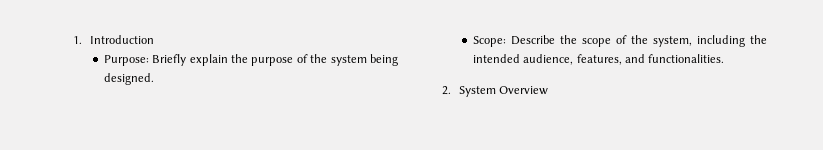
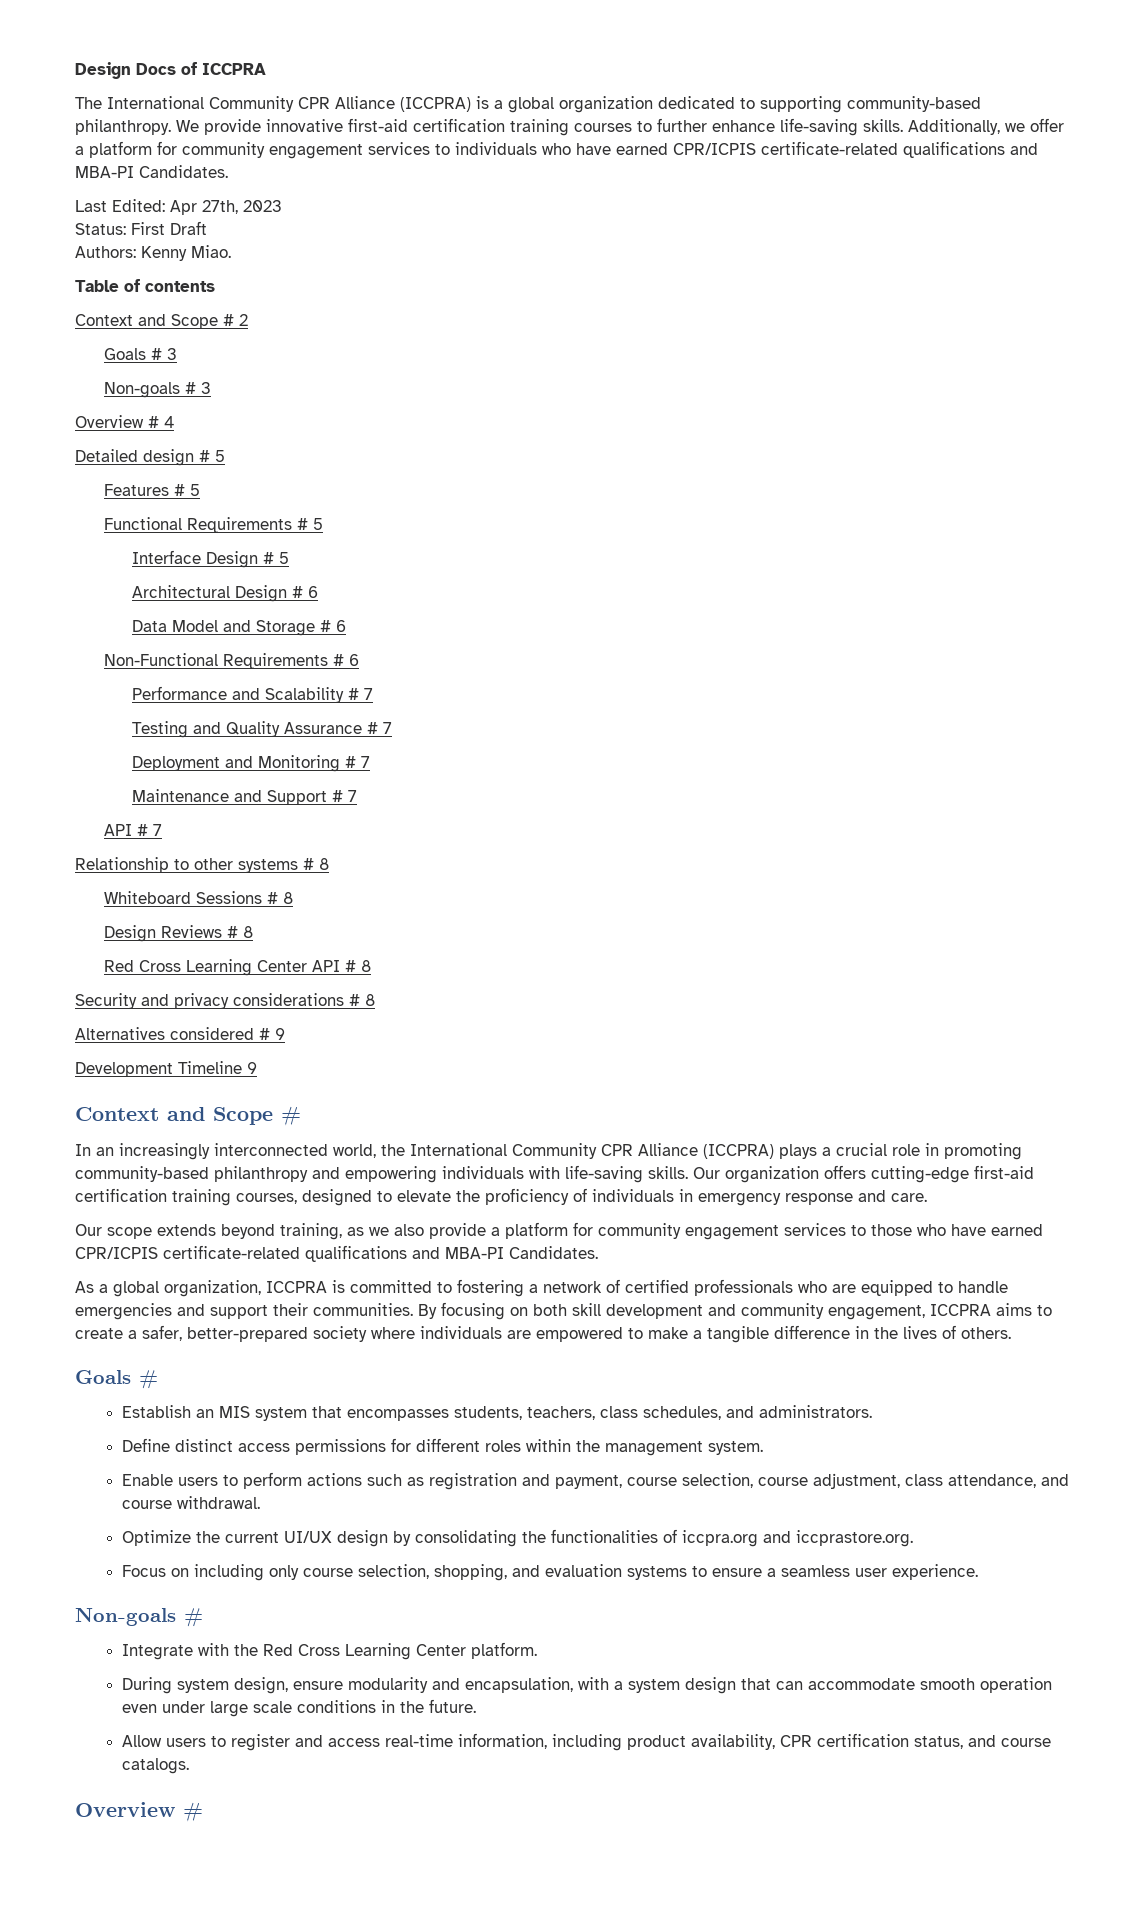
- 1. Introduction
- Purpose: Briefly explain the purpose of the system being designed.
- Scope: Describe the scope of the system, including the intended audience, features, and functionalities.
- 2. System Overview
+ Design Docs of ICCPRA
+ The International Community CPR Alliance (ICCPRA) is a global organization dedicated to supporting community-based philanthropy. We provide innovative first-aid certification training courses to further enhance life-saving skills. Additionally, we offer a platform for community engagement services to individuals who have earned CPR/ICPIS certificate-related qualifications and MBA-PI Candidates.
+ Last Edited: Apr 27th, 2023
+ Status: First Draft
+ Authors: Kenny Miao.
+ Table of contents
+ Context and Scope # 2
+ Goals # 3
+ Non-goals # 3
+ Overview # 4
+ Detailed design # 5
+ Features # 5
+ Functional Requirements # 5
+ Interface Design # 5
+ Architectural Design # 6
+ Data Model and Storage # 6
+ Non-Functional Requirements # 6
+ Performance and Scalability # 7
+ Testing and Quality Assurance # 7
+ Deployment and Monitoring # 7
+ Maintenance and Support # 7
+ API # 7
+ Relationship to other systems # 8
+ Whiteboard Sessions # 8
+ Design Reviews # 8
+ Red Cross Learning Center API # 8
+ Security and privacy considerations # 8
+ Alternatives considered # 9
+ Development Timeline 9
+ Context and Scope #
+ In an increasingly interconnected world, the International Community CPR Alliance (ICCPRA) plays a crucial role in promoting community-based philanthropy and empowering individuals with life-saving skills. Our organization offers cutting-edge first-aid certification training courses, designed to elevate the proficiency of individuals in emergency response and care.
+ Our scope extends beyond training, as we also provide a platform for community engagement services to those who have earned CPR/ICPIS certificate-related qualifications and MBA-PI Candidates.
+ As a global organization, ICCPRA is committed to fostering a network of certified professionals who are equipped to handle emergencies and support their communities. By focusing on both skill development and community engagement, ICCPRA aims to create a safer, better-prepared society where individuals are empowered to make a tangible difference in the lives of others.
+ Goals #
+ Establish an MIS system that encompasses students, teachers, class schedules, and administrators.
+ Define distinct access permissions for different roles within the management system.
+ Enable users to perform actions such as registration and payment, course selection, course adjustment, class attendance, and course withdrawal.
+ Optimize the current UI/UX design by consolidating the functionalities of iccpra.org and iccprastore.org.
+ Focus on including only course selection, shopping, and evaluation systems to ensure a seamless user experience.
+ Non-goals #
+ Integrate with the Red Cross Learning Center platform.
+ During system design, ensure modularity and encapsulation, with a system design that can accommodate smooth operation even under large scale conditions in the future.
+ Allow users to register and access real-time information, including product availability, CPR certification status, and course catalogs.
+ Overview #

